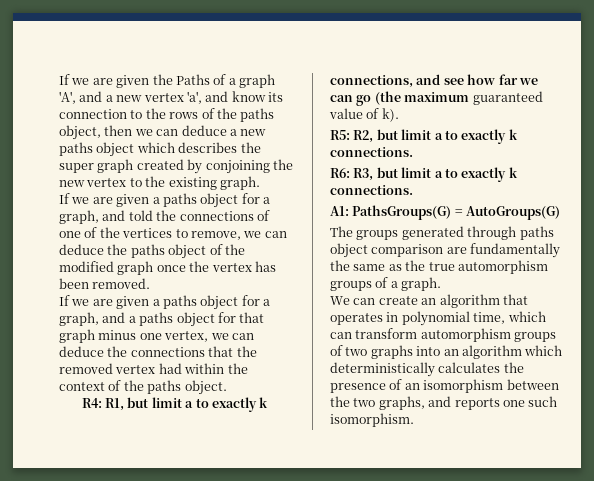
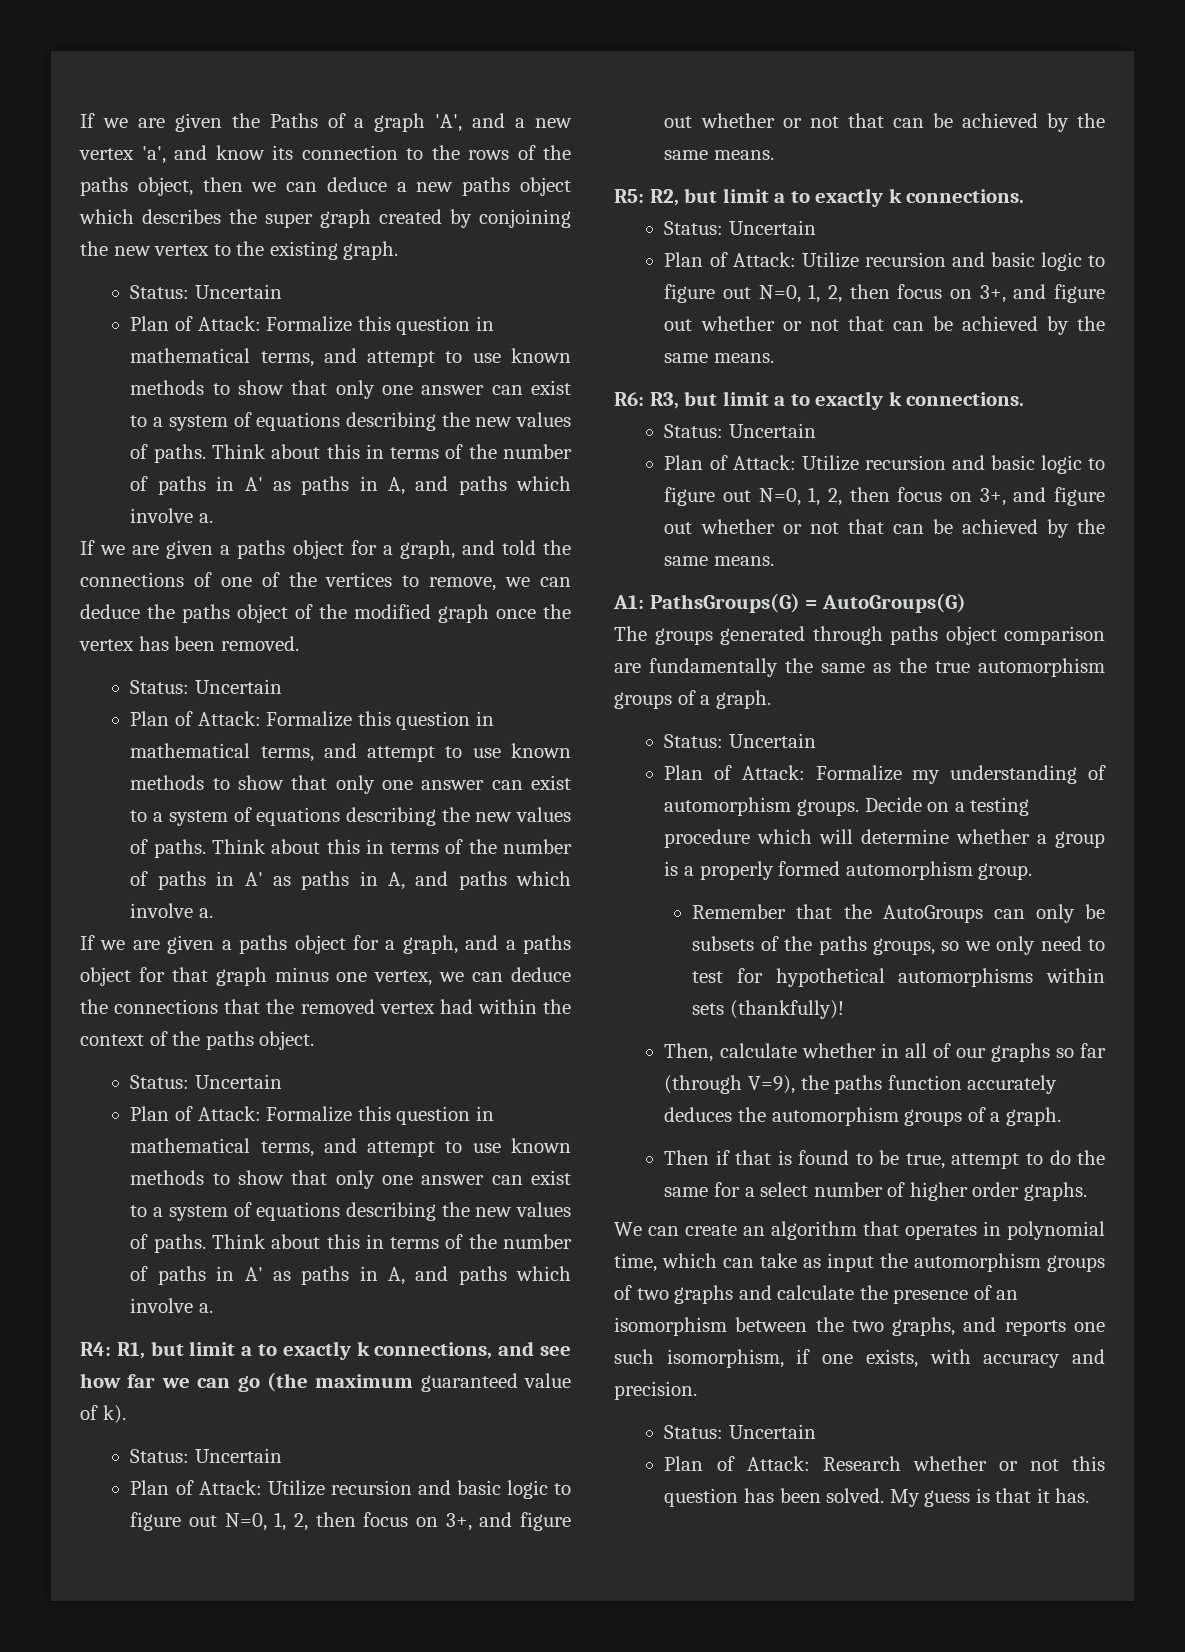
  If we are given the Paths of a graph 'A', and a new vertex 'a', and know its connection to the rows of the paths object, then we can deduce a new paths object which describes the super graph created by conjoining the new vertex to the existing graph.
+ Status: Uncertain
+ Plan of Attack: Formalize this question in mathematical terms, and attempt to use known methods to show that only one answer can exist to a system of equations describing the new values of paths. Think about this in terms of the number of paths in A' as paths in A, and paths which involve a.
  If we are given a paths object for a graph, and told the connections of one of the vertices to remove, we can deduce the paths object of the modified graph once the vertex has been removed.
+ Status: Uncertain
+ Plan of Attack: Formalize this question in mathematical terms, and attempt to use known methods to show that only one answer can exist to a system of equations describing the new values of paths. Think about this in terms of the number of paths in A' as paths in A, and paths which involve a.
  If we are given a paths object for a graph, and a paths object for that graph minus one vertex, we can deduce the connections that the removed vertex had within the context of the paths object.
+ Status: Uncertain
+ Plan of Attack: Formalize this question in mathematical terms, and attempt to use known methods to show that only one answer can exist to a system of equations describing the new values of paths. Think about this in terms of the number of paths in A' as paths in A, and paths which involve a.
  R4: R1, but limit a to exactly k connections, and see how far we can go (the maximum guaranteed value of k).
+ Status: Uncertain
+ Plan of Attack: Utilize recursion and basic logic to figure out N=0, 1, 2, then focus on 3+, and figure out whether or not that can be achieved by the same means.
  R5: R2, but limit a to exactly k connections.
+ Status: Uncertain
+ Plan of Attack: Utilize recursion and basic logic to figure out N=0, 1, 2, then focus on 3+, and figure out whether or not that can be achieved by the same means.
  R6: R3, but limit a to exactly k connections.
+ Status: Uncertain
+ Plan of Attack: Utilize recursion and basic logic to figure out N=0, 1, 2, then focus on 3+, and figure out whether or not that can be achieved by the same means.
  The groups generated through paths object comparison are fundamentally the same as the true automorphism groups of a graph.
+ Status: Uncertain
+ Plan of Attack: Formalize my understanding of automorphism groups. Decide on a testing procedure which will determine whether a group is a properly formed automorphism group.
+ Remember that the AutoGroups can only be subsets of the paths groups, so we only need to test for hypothetical automorphisms within sets (thankfully)!
+ Then, calculate whether in all of our graphs so far (through V=9), the paths function accurately deduces the automorphism groups of a graph.
+ Then if that is found to be true, attempt to do the same for a select number of higher order graphs.
- We can create an algorithm that operates in polynomial time, which can transform automorphism groups of two graphs into an algorithm which deterministically calculates the presence of an isomorphism between the two graphs, and reports one such isomorphism.
+ We can create an algorithm that operates in polynomial time, which can take as input the automorphism groups of two graphs and calculate the presence of an isomorphism between the two graphs, and reports one such isomorphism, if one exists, with accuracy and precision.
+ Status: Uncertain
+ Plan of Attack: Research whether or not this question has been solved. My guess is that it has.

